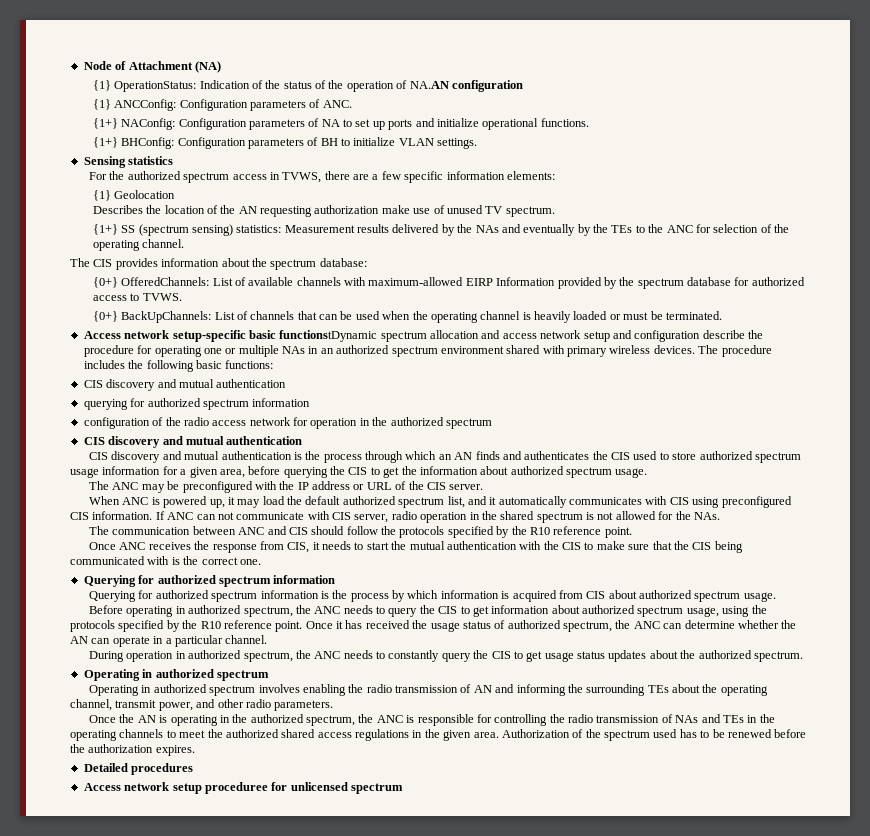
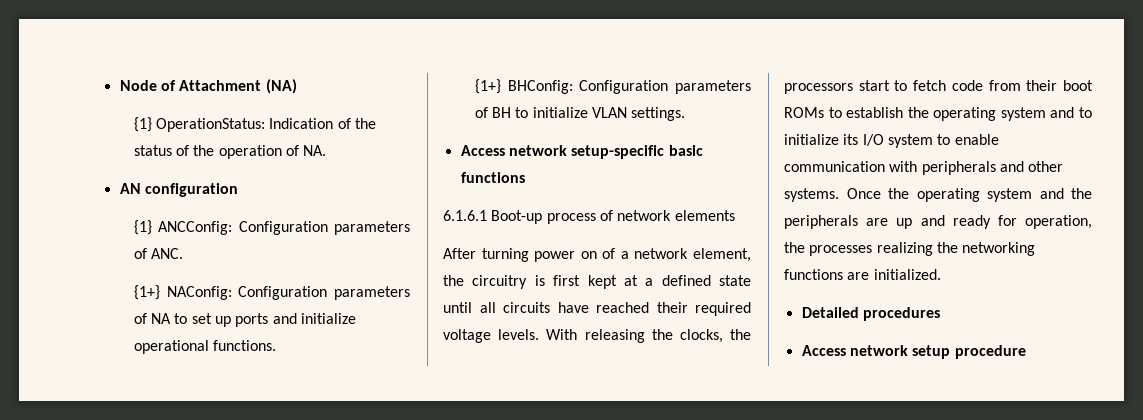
- {1} OperationStatus: Indication of the status of the operation of NA.AN configuration
+ {1} OperationStatus: Indication of the status of the operation of NA.
+ AN configuration
- Sensing statistics
- For the authorized spectrum access in TVWS, there are a few specific information elements:
- {1} Geolocation
- Describes the location of the AN requesting authorization make use of unused TV spectrum.
- {1+} SS (spectrum sensing) statistics: Measurement results delivered by the NAs and eventually by the TEs to the ANC for selection of the operating channel.
- The CIS provides information about the spectrum database:
- {0+} OfferedChannels: List of available channels with maximum-allowed EIRP Information provided by the spectrum database for authorized access to TVWS.
- {0+} BackUpChannels: List of channels that can be used when the operating channel is heavily loaded or must be terminated.
- Access network setup-specific basic functionstDynamic spectrum allocation and access network setup and configuration describe the procedure for operating one or multiple NAs in an authorized spectrum environment shared with primary wireless devices. The procedure includes the following basic functions:
- CIS discovery and mutual authentication
- querying for authorized spectrum information
- configuration of the radio access network for operation in the authorized spectrum
- CIS discovery and mutual authentication
- CIS discovery and mutual authentication is the process through which an AN finds and authenticates the CIS used to store authorized spectrum usage information for a given area, before querying the CIS to get the information about authorized spectrum usage.
- The ANC may be preconfigured with the IP address or URL of the CIS server.
- When ANC is powered up, it may load the default authorized spectrum list, and it automatically communicates with CIS using preconfigured CIS information. If ANC can not communicate with CIS server, radio operation in the shared spectrum is not allowed for the NAs.
- The communication between ANC and CIS should follow the protocols specified by the R10 reference point.
- Once ANC receives the response from CIS, it needs to start the mutual authentication with the CIS to make sure that the CIS being communicated with is the correct one.
- Querying for authorized spectrum information
- Querying for authorized spectrum information is the process by which information is acquired from CIS about authorized spectrum usage.
- Before operating in authorized spectrum, the ANC needs to query the CIS to get information about authorized spectrum usage, using the protocols specified by the R10 reference point. Once it has received the usage status of authorized spectrum, the ANC can determine whether the AN can operate in a particular channel.
- During operation in authorized spectrum, the ANC needs to constantly query the CIS to get usage status updates about the authorized spectrum.
- Operating in authorized spectrum
- Operating in authorized spectrum involves enabling the radio transmission of AN and informing the surrounding TEs about the operating channel, transmit power, and other radio parameters.
- Once the AN is operating in the authorized spectrum, the ANC is responsible for controlling the radio transmission of NAs and TEs in the operating channels to meet the authorized shared access regulations in the given area. Authorization of the spectrum used has to be renewed before the authorization expires.
+ Access network setup-specific basic functions
+ 6.1.6.1 Boot-up process of network elements
+ After turning power on of a network element, the circuitry is first kept at a defined state until all circuits have reached their required voltage levels. With releasing the clocks, the processors start to fetch code from their boot ROMs to establish the operating system and to initialize its I/O system to enable communication with peripherals and other systems. Once the operating system and the peripherals are up and ready for operation, the processes realizing the networking functions are initialized.
- Access network setup proceduree for unlicensed spectrum
+ Access network setup procedure

